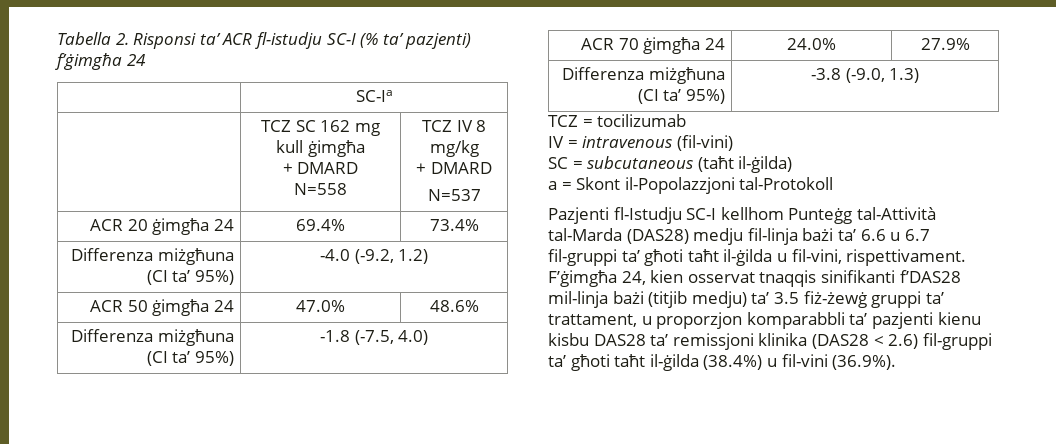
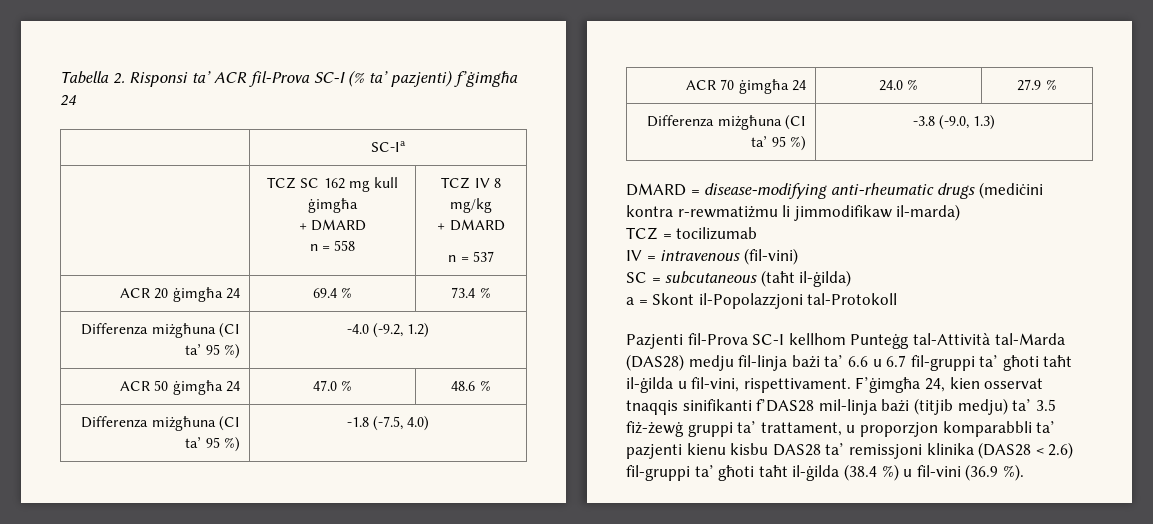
- Tabella 2. Risponsi ta’ ACR fl-istudju SC-I (% ta’ pazjenti) f’ġimgħa 24
+ Tabella 2. Risponsi ta’ ACR fil-Prova SC-I (% ta’ pazjenti) f’ġimgħa 24
  | TCZ SC 162 mg kull ġimgħa
  + DMARD
- N=558 | TCZ IV 8 mg/kg
+ n = 558 | TCZ IV 8 mg/kg
  + DMARD
- N=537
+ n = 537
- ACR 20 ġimgħa 24 | 69.4% | 73.4%
- Differenza miżgħuna (CI ta’ 95%) | -4.0 (-9.2, 1.2)
+ ACR 20 ġimgħa 24 | 69.4 % | 73.4 %
+ Differenza miżgħuna (CI ta’ 95 %) | -4.0 (-9.2, 1.2)
- ACR 50 ġimgħa 24 | 47.0% | 48.6%
- Differenza miżgħuna (CI ta’ 95%) | -1.8 (-7.5, 4.0)
+ ACR 50 ġimgħa 24 | 47.0 % | 48.6 %
+ Differenza miżgħuna (CI ta’ 95 %) | -1.8 (-7.5, 4.0)
- ACR 70 ġimgħa 24 | 24.0% | 27.9%
- Differenza miżgħuna (CI ta’ 95%) | -3.8 (-9.0, 1.3)
+ ACR 70 ġimgħa 24 | 24.0 % | 27.9 %
+ Differenza miżgħuna (CI ta’ 95 %) | -3.8 (-9.0, 1.3)
+ DMARD = disease-modifying anti-rheumatic drugs (mediċini kontra r-rewmatiżmu li jimmodifikaw il-marda)
- Pazjenti fl-Istudju SC-I kellhom Punteġg tal-Attività tal-Marda (DAS28) medju fil-linja bażi ta’ 6.6 u 6.7 fil-gruppi ta’ għoti taħt il-ġilda u fil-vini, rispettivament.
+ Pazjenti fil-Prova SC-I kellhom Punteġg tal-Attività tal-Marda (DAS28) medju fil-linja bażi ta’ 6.6 u 6.7 fil-gruppi ta’ għoti taħt il-ġilda u fil-vini, rispettivament.
- F’ġimgħa 24, kien osservat tnaqqis sinifikanti f’DAS28 mil-linja bażi (titjib medju) ta’ 3.5 fiż-żewġ gruppi ta’ trattament, u proporzjon komparabbli ta’ pazjenti kienu kisbu DAS28 ta’ remissjoni klinika (DAS28 < 2.6) fil-gruppi ta’ għoti taħt il-ġilda (38.4%) u fil-vini (36.9%).
+ F’ġimgħa 24, kien osservat tnaqqis sinifikanti f’DAS28 mil-linja bażi (titjib medju) ta’ 3.5 fiż-żewġ gruppi ta’ trattament, u proporzjon komparabbli ta’ pazjenti kienu kisbu DAS28 ta’ remissjoni klinika (DAS28 < 2.6) fil-gruppi ta’ għoti taħt il-ġilda (38.4 %) u fil-vini (36.9 %).

